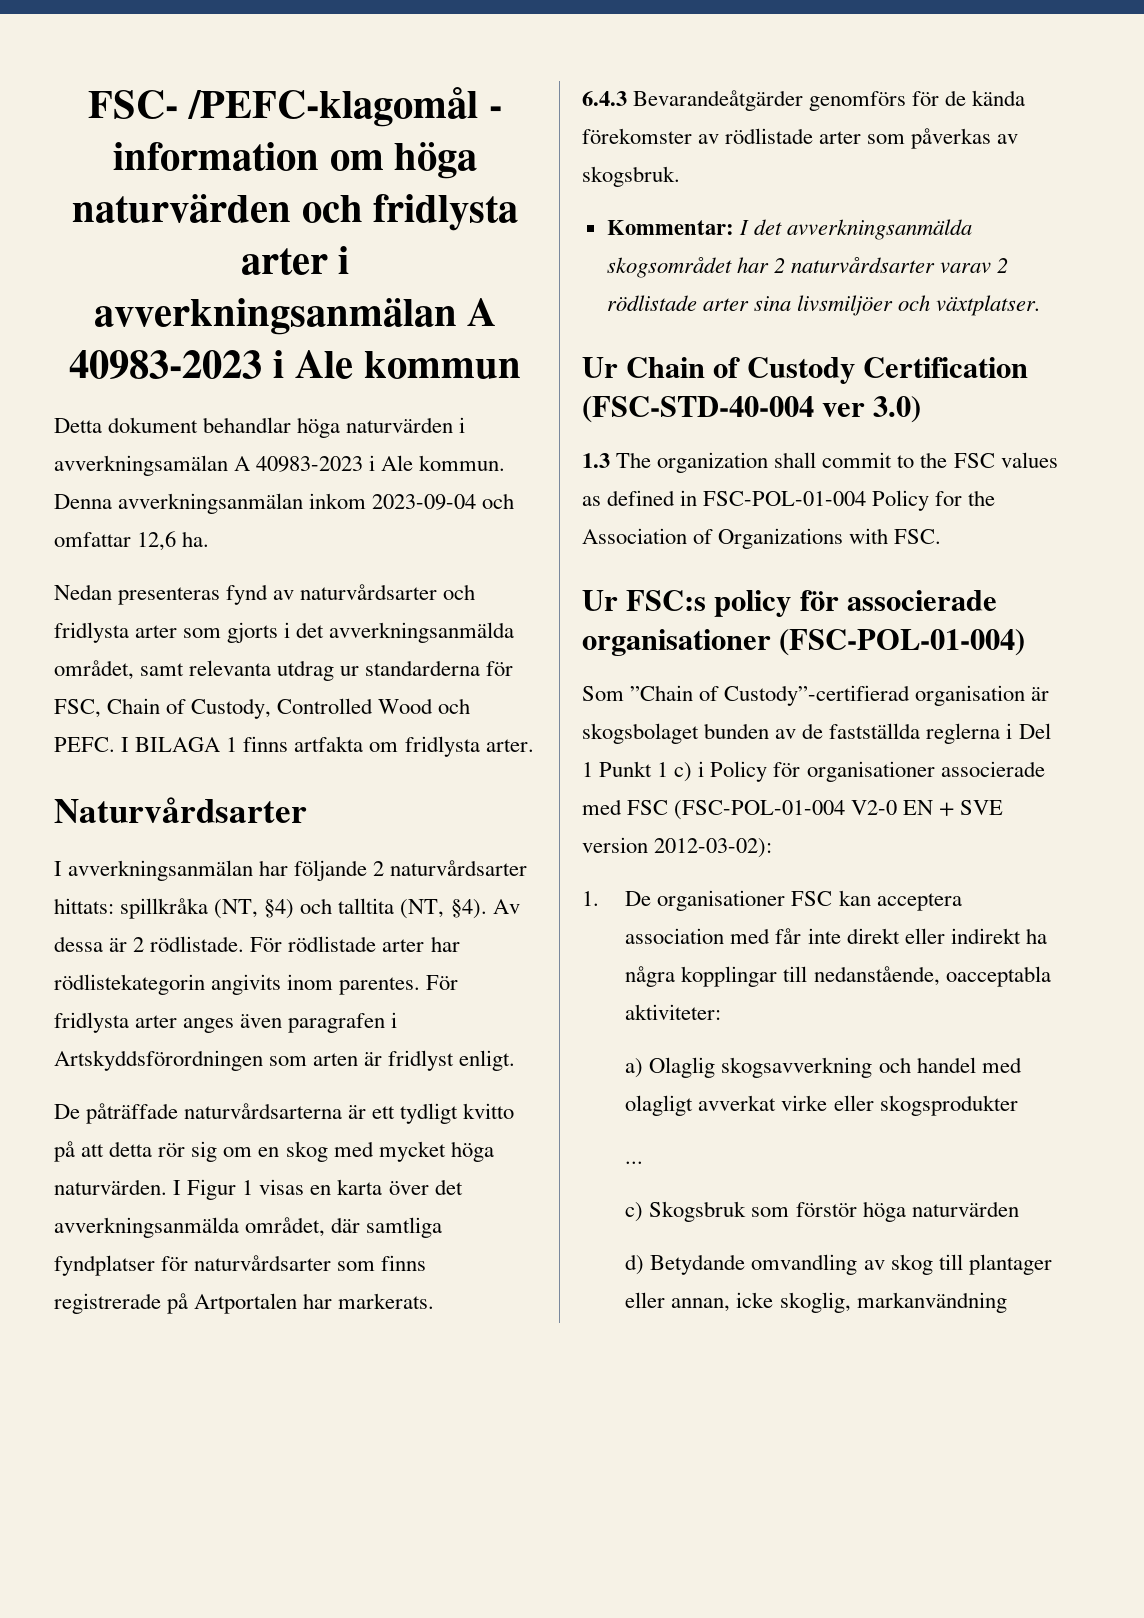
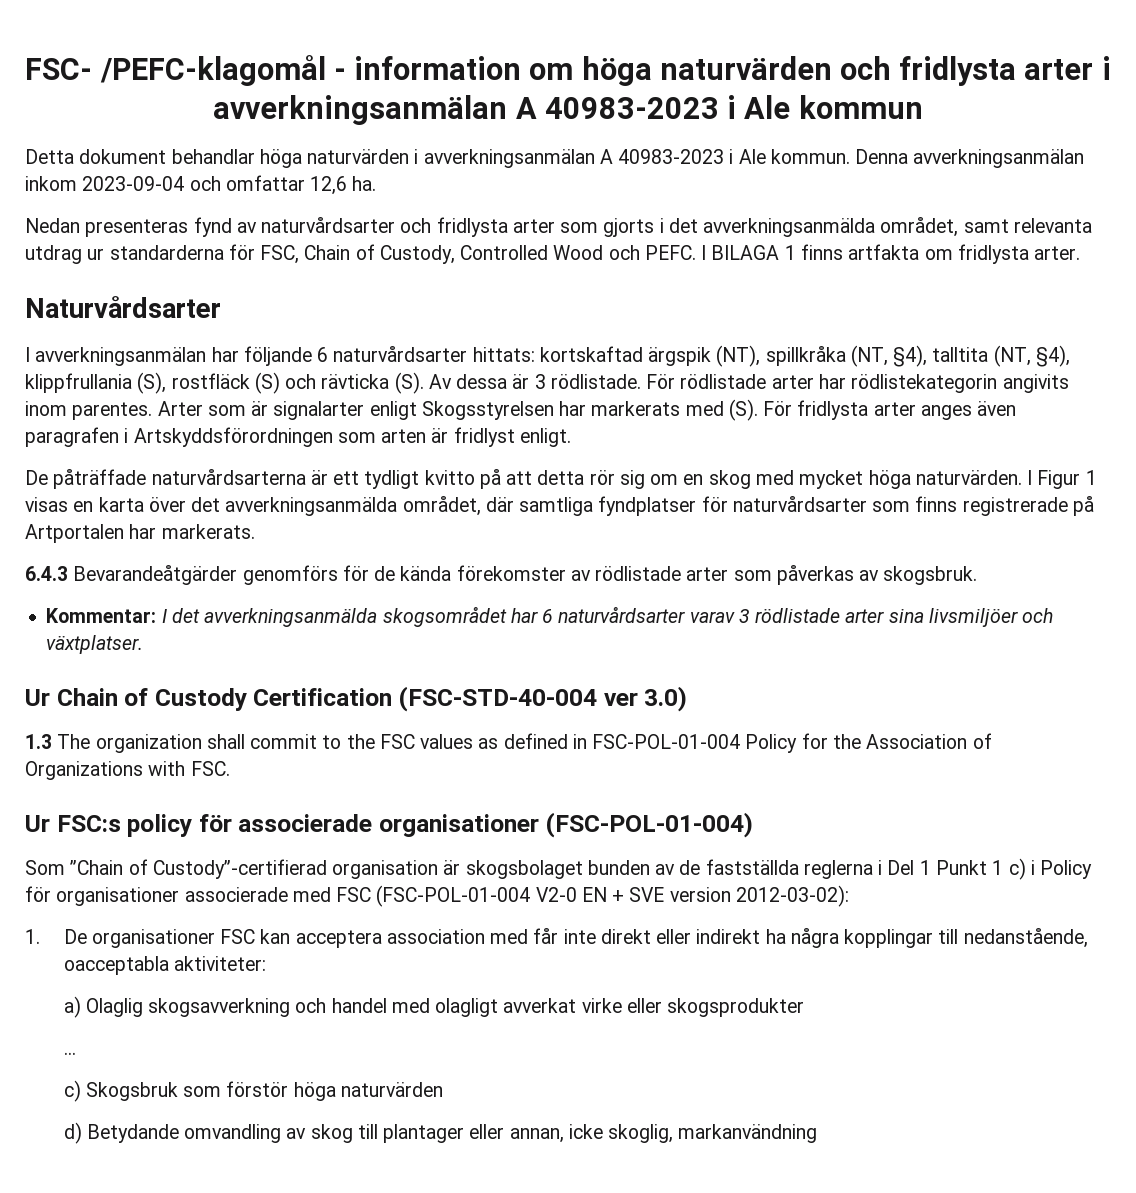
- Detta dokument behandlar höga naturvärden i avverkningsamälan A 40983-2023 i Ale kommun.
+ Detta dokument behandlar höga naturvärden i avverkningsanmälan A 40983-2023 i Ale kommun.
- I avverkningsanmälan har följande 2 naturvårdsarter hittats: spillkråka (NT, §4) och talltita (NT, §4). Av dessa är 2 rödlistade.
+ I avverkningsanmälan har följande 6 naturvårdsarter hittats: kortskaftad ärgspik (NT), spillkråka (NT, §4), talltita (NT, §4), klippfrullania (S), rostfläck (S) och rävticka (S). Av dessa är 3 rödlistade.
- För fridlysta arter anges även paragrafen i Artskyddsförordningen som arten är fridlyst enligt.
+ Arter som är signalarter enligt Skogsstyrelsen har markerats med (S). För fridlysta arter anges även paragrafen i Artskyddsförordningen som arten är fridlyst enligt.
- Kommentar: I det avverkningsanmälda skogsområdet har 2 naturvårdsarter varav 2 rödlistade arter sina livsmiljöer och växtplatser.
+ Kommentar: I det avverkningsanmälda skogsområdet har 6 naturvårdsarter varav 3 rödlistade arter sina livsmiljöer och växtplatser.

